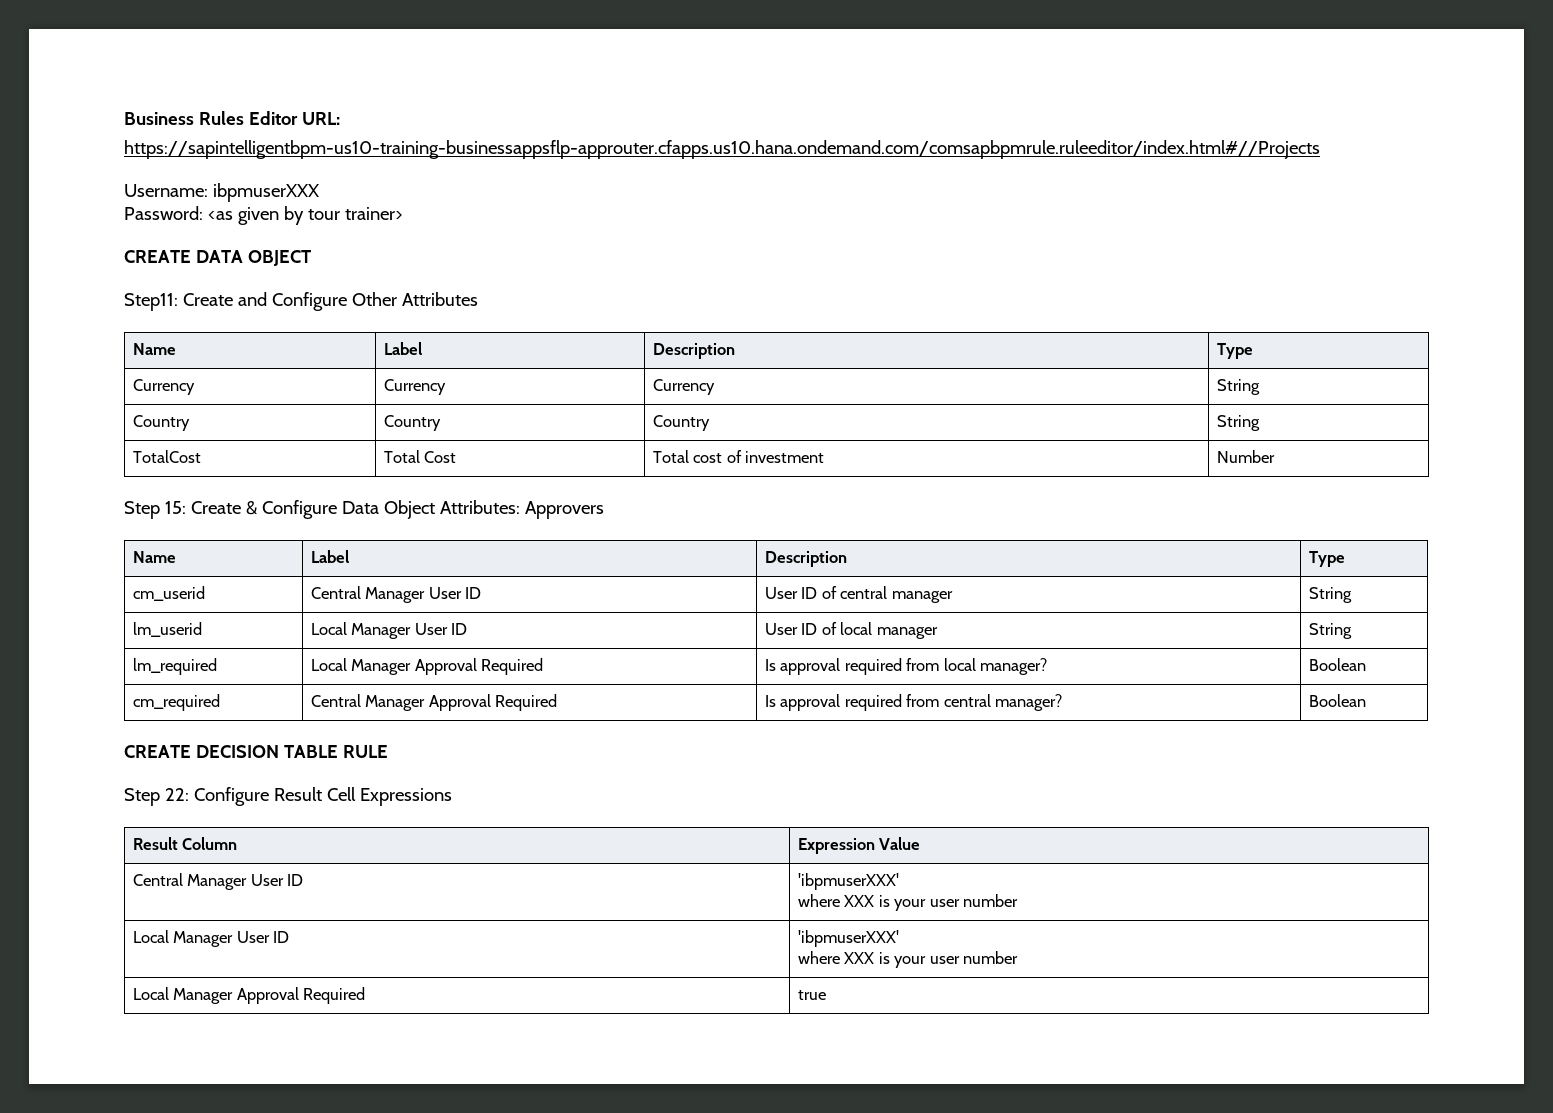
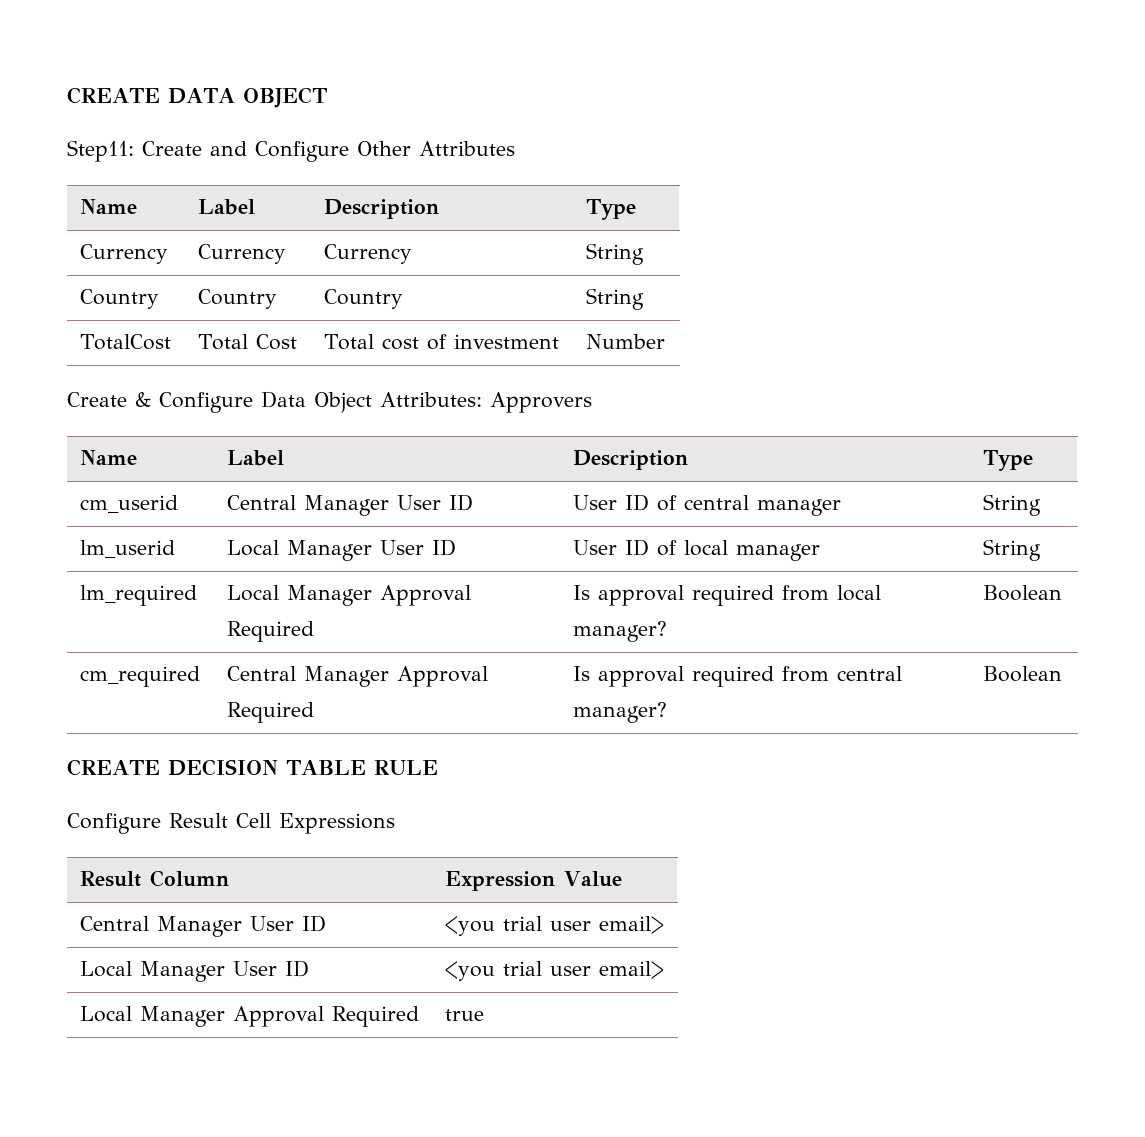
- Business Rules Editor URL:
- https://sapintelligentbpm-us10-training-businessappsflp-approuter.cfapps.us10.hana.ondemand.com/comsapbpmrule.ruleeditor/index.html#//Projects
- Username: ibpmuserXXX
- Password: <as given by tour trainer>
- Step 15: Create & Configure Data Object Attributes: Approvers
+ Create & Configure Data Object Attributes: Approvers
- Step 22: Configure Result Cell Expressions
+ Configure Result Cell Expressions
- Central Manager User ID | 'ibpmuserXXX'
- where XXX is your user number
- Local Manager User ID | 'ibpmuserXXX'
- where XXX is your user number
+ Central Manager User ID | <you trial user email>
+ Local Manager User ID | <you trial user email>

